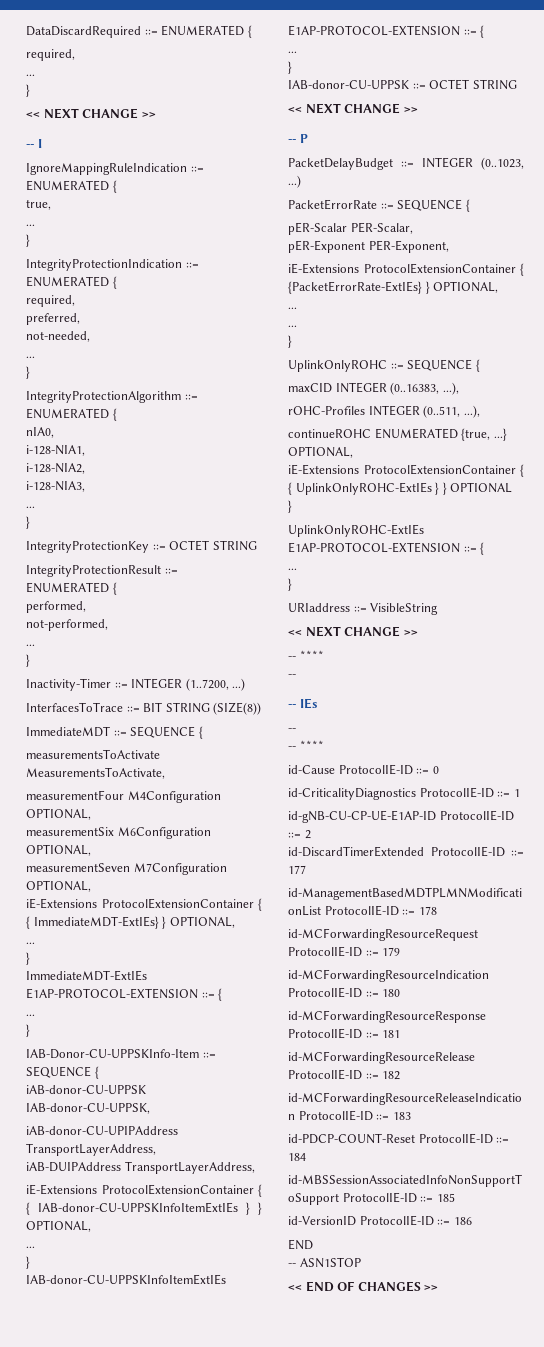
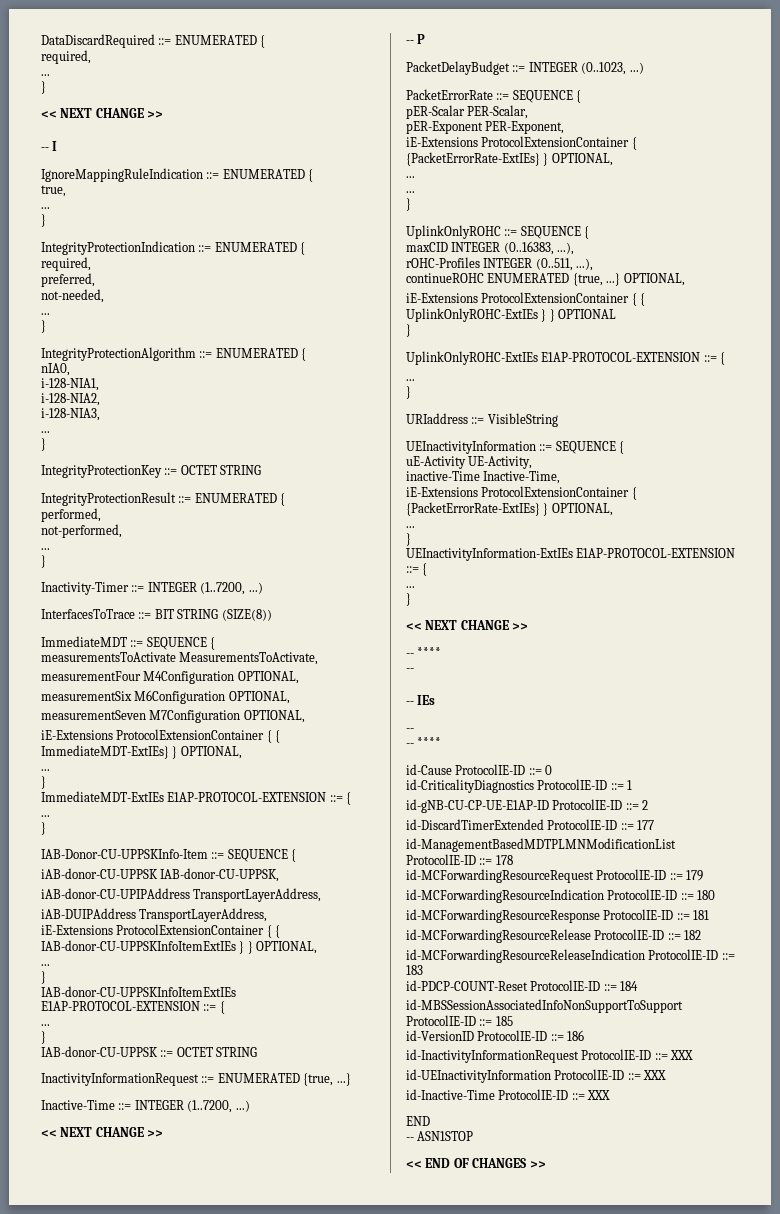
+ InactivityInformationRequest ::= ENUMERATED {true, ...}
+ Inactive-Time ::= INTEGER (1..7200, ...)
+ UEInactivityInformation ::= SEQUENCE {
+ uE-Activity UE-Activity,
+ inactive-Time Inactive-Time,
+ iE-Extensions ProtocolExtensionContainer { {PacketErrorRate-ExtIEs} } OPTIONAL,
+ ...
+ }
+ UEInactivityInformation-ExtIEs E1AP-PROTOCOL-EXTENSION ::= {
+ ...
+ }
+ id-InactivityInformationRequest ProtocolIE-ID ::= XXX
+ id-UEInactivityInformation ProtocolIE-ID ::= XXX
+ id-Inactive-Time ProtocolIE-ID ::= XXX

